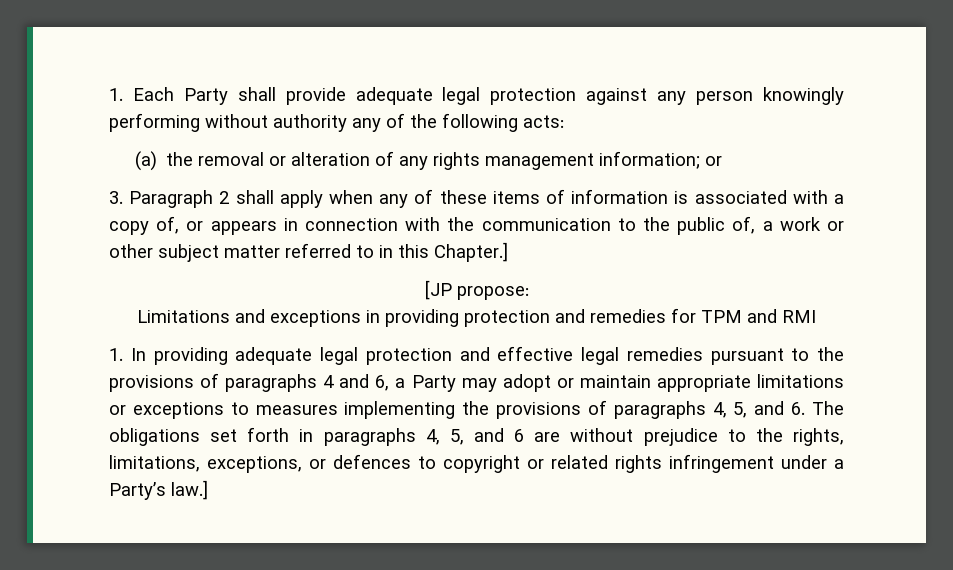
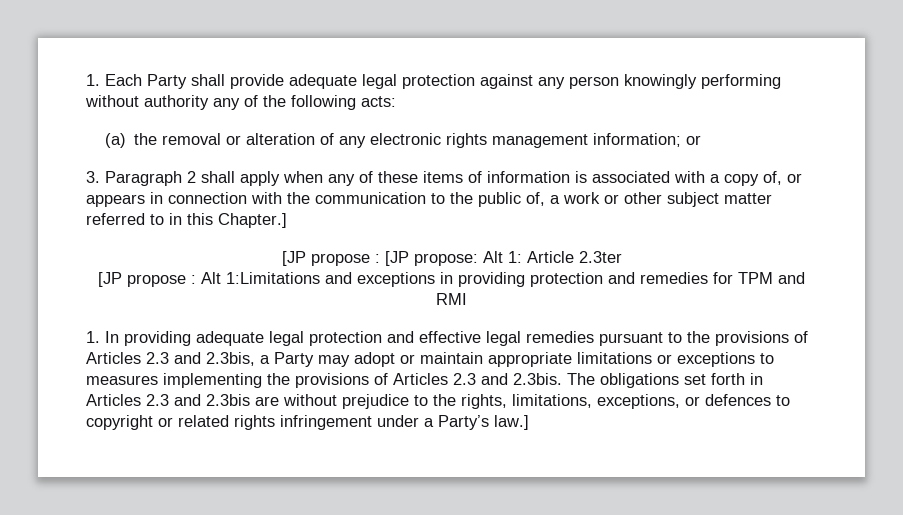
- (a) the removal or alteration of any rights management information; or
+ (a) the removal or alteration of any electronic rights management information; or
- [JP propose:
- Limitations and exceptions in providing protection and remedies for TPM and RMI
+ [JP propose : [JP propose: Alt 1: Article 2.3ter
+ [JP propose : Alt 1:Limitations and exceptions in providing protection and remedies for TPM and RMI
- 1. In providing adequate legal protection and effective legal remedies pursuant to the provisions of paragraphs 4 and 6, a Party may adopt or maintain appropriate limitations or exceptions to measures implementing the provisions of paragraphs 4, 5, and 6. The obligations set forth in paragraphs 4, 5, and 6 are without prejudice to the rights, limitations, exceptions, or defences to copyright or related rights infringement under a Party’s law.]
+ 1. In providing adequate legal protection and effective legal remedies pursuant to the provisions of Articles 2.3 and 2.3bis, a Party may adopt or maintain appropriate limitations or exceptions to measures implementing the provisions of Articles 2.3 and 2.3bis. The obligations set forth in Articles 2.3 and 2.3bis are without prejudice to the rights, limitations, exceptions, or defences to copyright or related rights infringement under a Party’s law.]

